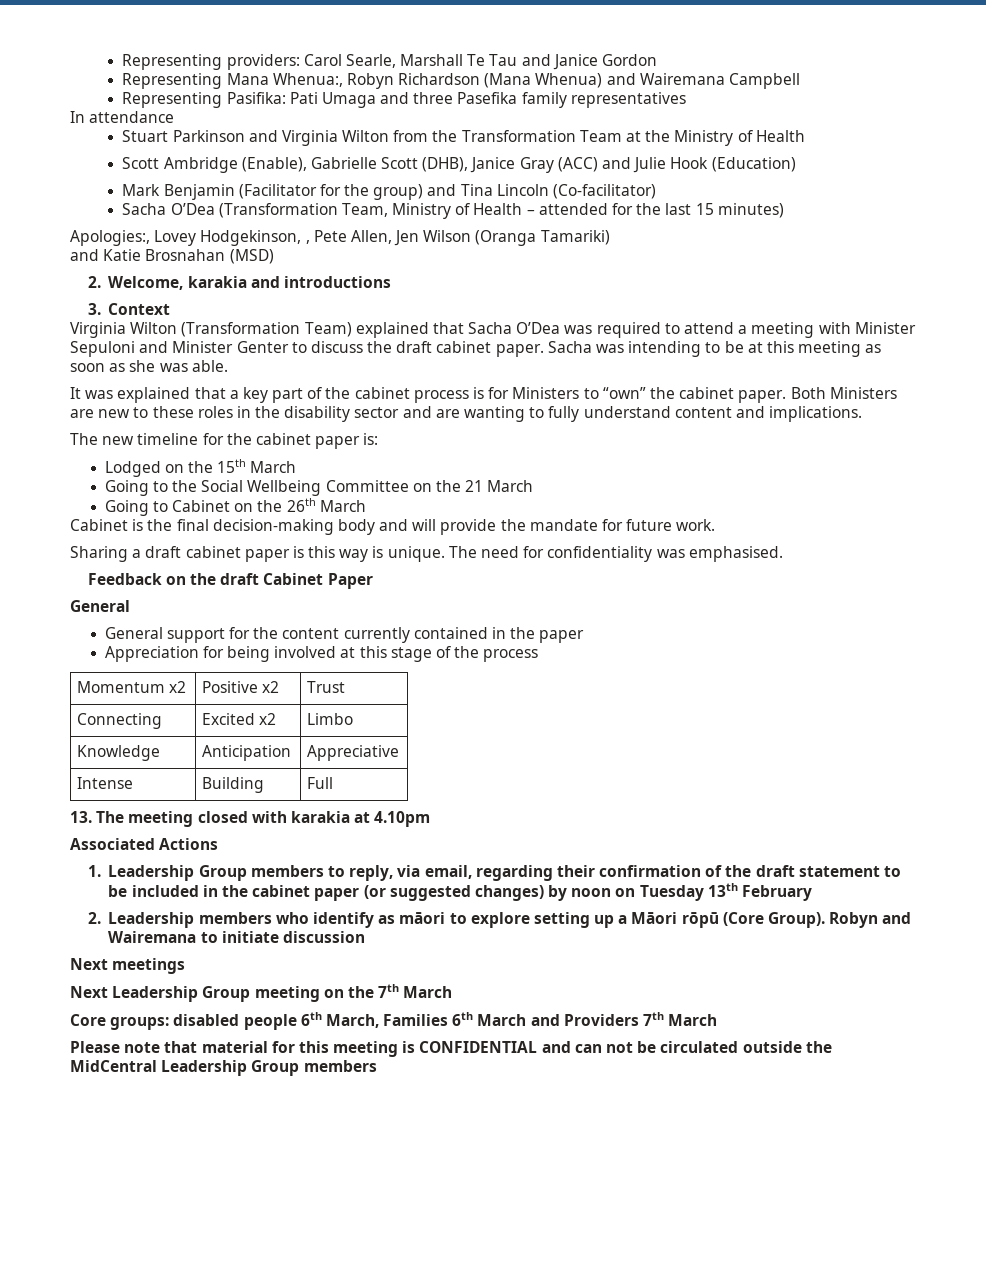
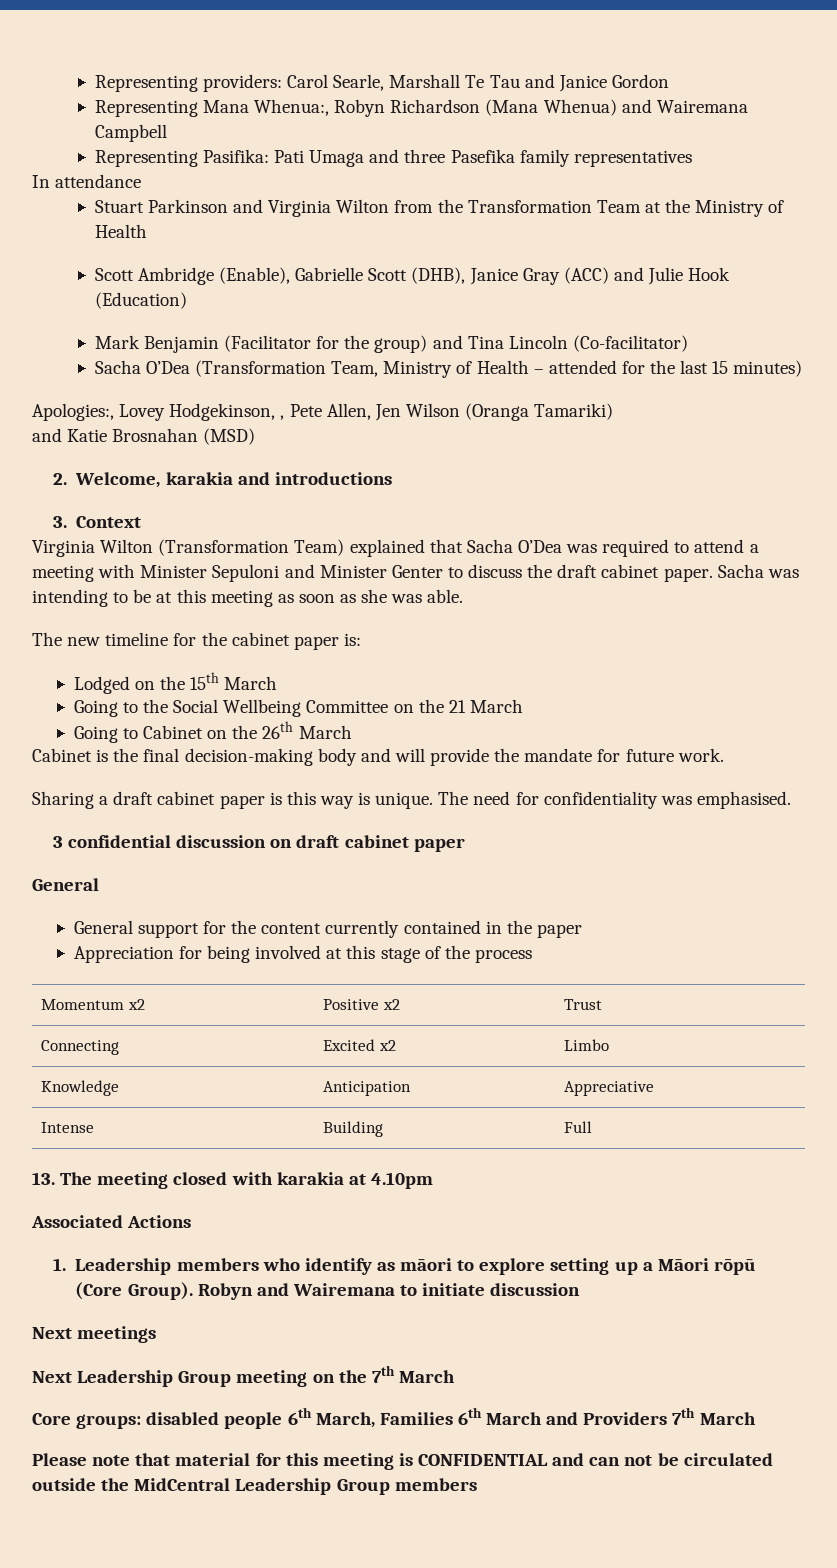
- It was explained that a key part of the cabinet process is for Ministers to “own” the cabinet paper. Both Ministers are new to these roles in the disability sector and are wanting to fully understand content and implications.
- Feedback on the draft Cabinet Paper
+ 3 confidential discussion on draft cabinet paper
- 1. Leadership Group members to reply, via email, regarding their confirmation of the draft statement to be included in the cabinet paper (or suggested changes) by noon on Tuesday 13th February
- 2. Leadership members who identify as māori to explore setting up a Māori rōpū (Core Group).
+ 1. Leadership members who identify as māori to explore setting up a Māori rōpū (Core Group).

